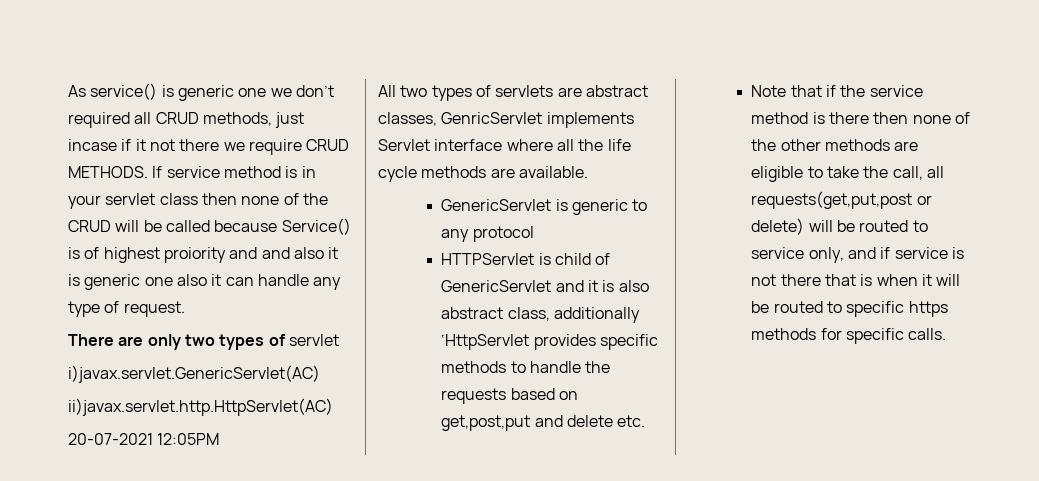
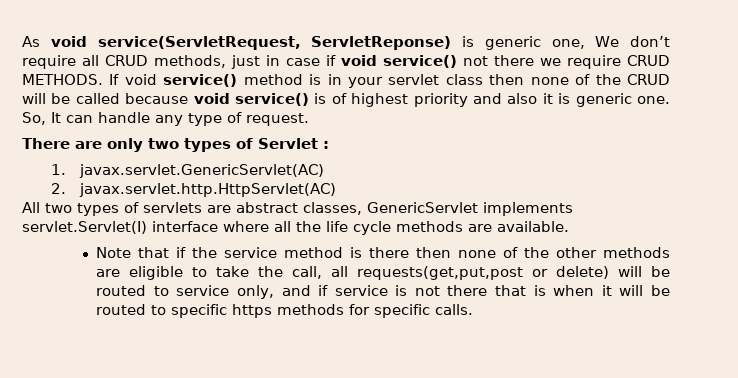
- As service() is generic one we don’t required all CRUD methods, just incase if it not there we require CRUD METHODS.
+ As void service(ServletRequest, ServletReponse) is generic one, We don’t require all CRUD methods, just in case if void service() not there we require CRUD METHODS.
- If service method is in your servlet class then none of the CRUD will be called because Service() is of highest proiority and and also it is generic one also it can handle any type of request.
+ If void service() method is in your servlet class then none of the CRUD will be called because void service() is of highest priority and also it is generic one. So, It can handle any type of request.
- There are only two types of servlet
- i)javax.servlet.GenericServlet(AC)
- ii)javax.servlet.http.HttpServlet(AC)
- 20-07-2021 12:05PM
+ There are only two types of Servlet :
+ 1. javax.servlet.GenericServlet(AC)
+ 2. javax.servlet.http.HttpServlet(AC)
- All two types of servlets are abstract classes, GenricServlet implements Servlet interface where all the life cycle methods are available.
+ All two types of servlets are abstract classes, GenericServlet implements servlet.Servlet(I) interface where all the life cycle methods are available.
- GenericServlet is generic to any protocol
- HTTPServlet is child of GenericServlet and it is also abstract class, additionally ‘HttpServlet provides specific methods to handle the requests based on get,post,put and delete etc.

